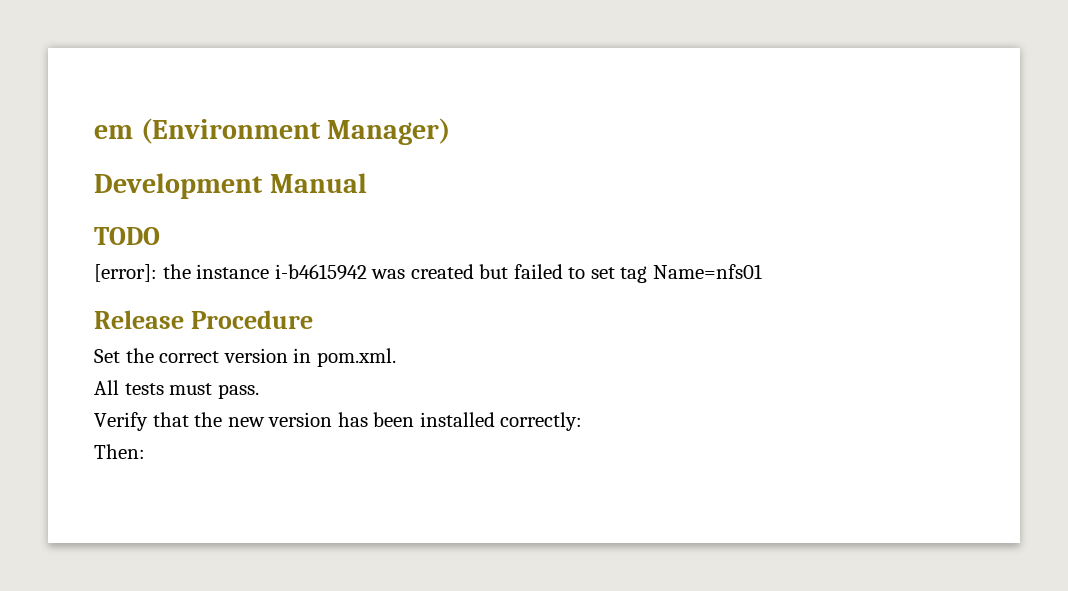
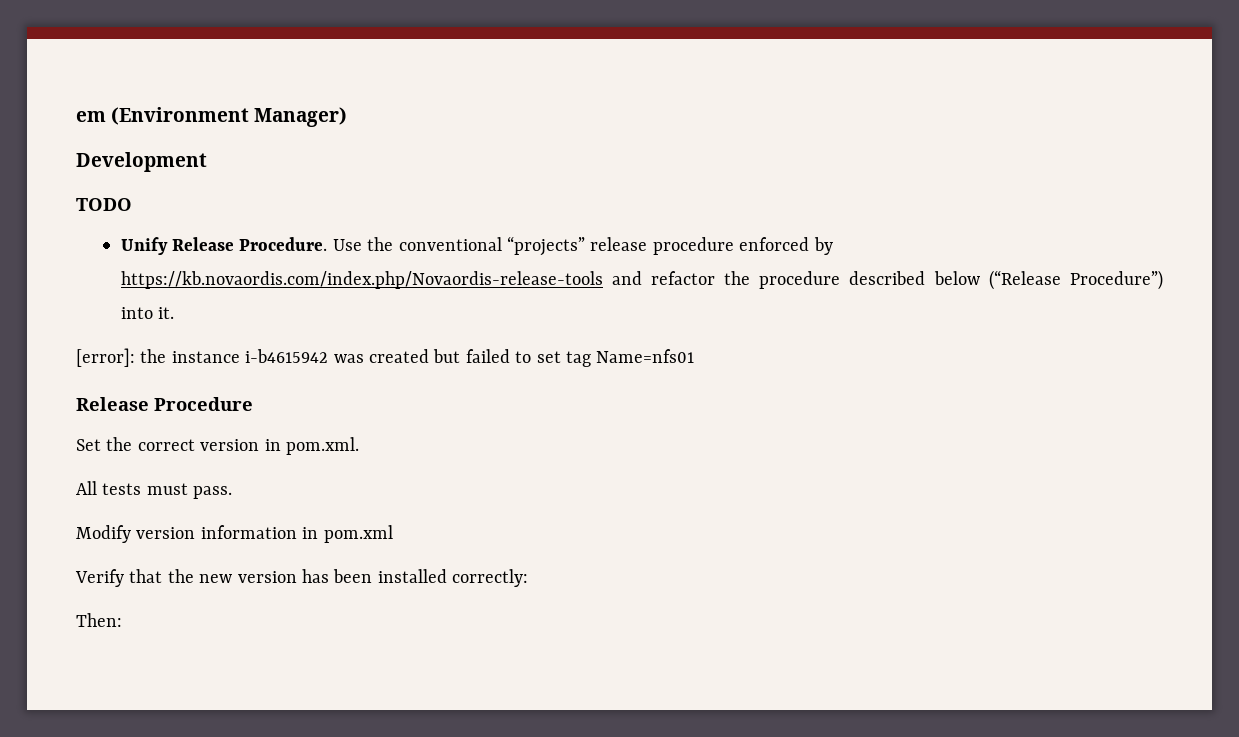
- Development Manual
+ Development
+ Unify Release Procedure. Use the conventional “projects” release procedure enforced by https://kb.novaordis.com/index.php/Novaordis-release-tools and refactor the procedure described below (“Release Procedure”) into it.
+ Modify version information in pom.xml

